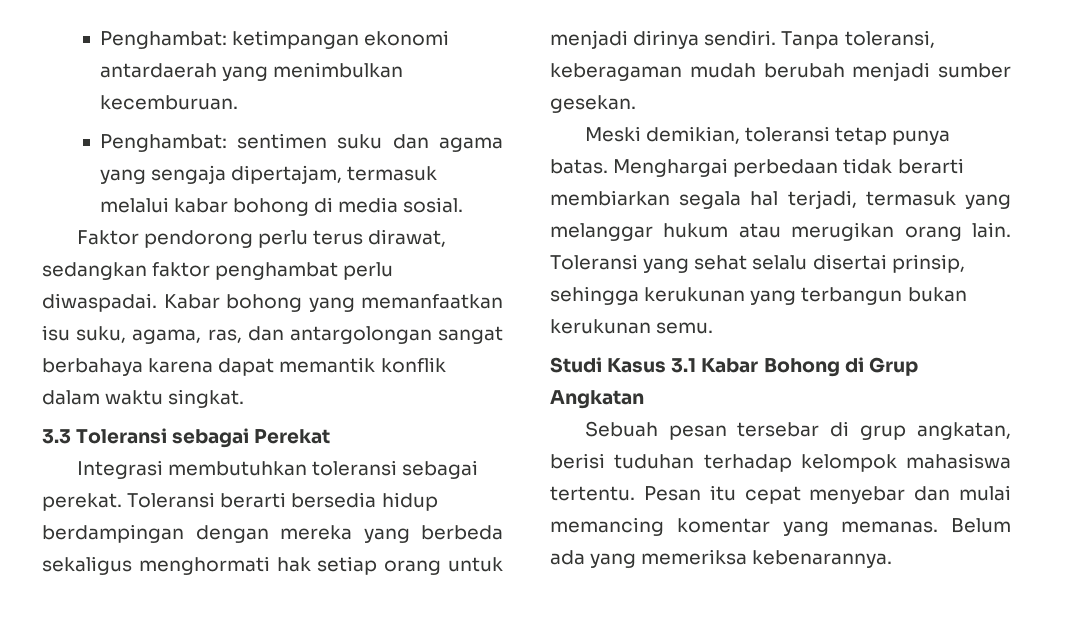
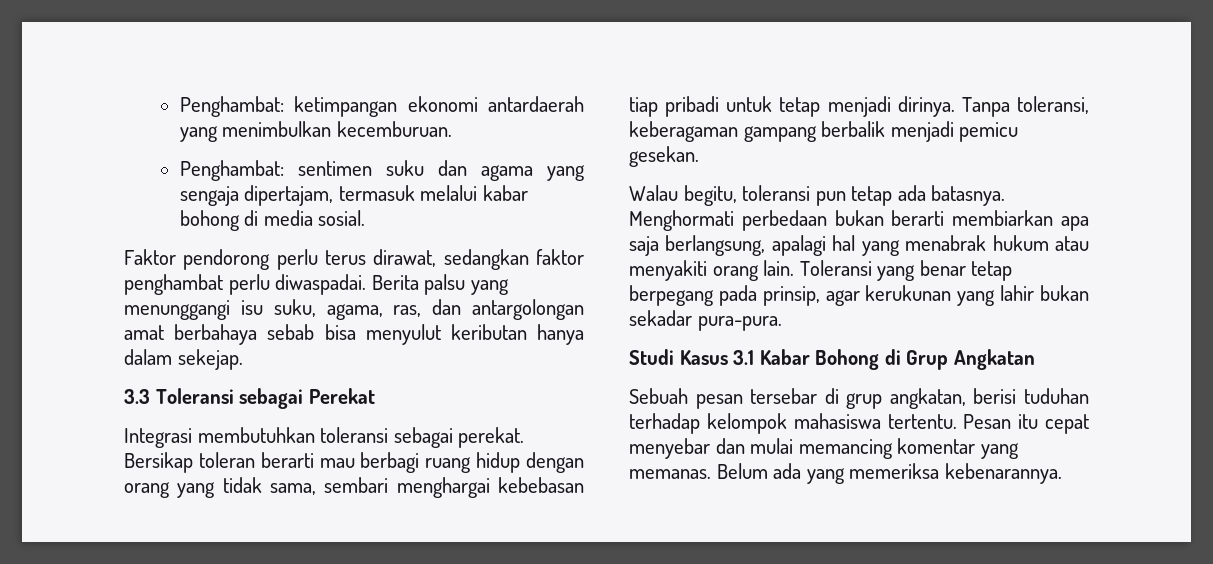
- Kabar bohong yang memanfaatkan isu suku, agama, ras, dan antargolongan sangat berbahaya karena dapat memantik konflik dalam waktu singkat.
+ Berita palsu yang menunggangi isu suku, agama, ras, dan antargolongan amat berbahaya sebab bisa menyulut keributan hanya dalam sekejap.
- Toleransi berarti bersedia hidup berdampingan dengan mereka yang berbeda sekaligus menghormati hak setiap orang untuk menjadi dirinya sendiri. Tanpa toleransi, keberagaman mudah berubah menjadi sumber gesekan.
- Meski demikian, toleransi tetap punya batas. Menghargai perbedaan tidak berarti membiarkan segala hal terjadi, termasuk yang melanggar hukum atau merugikan orang lain.
+ Bersikap toleran berarti mau berbagi ruang hidup dengan orang yang tidak sama, sembari menghargai kebebasan tiap pribadi untuk tetap menjadi dirinya. Tanpa toleransi, keberagaman gampang berbalik menjadi pemicu gesekan.
+ Walau begitu, toleransi pun tetap ada batasnya. Menghormati perbedaan bukan berarti membiarkan apa saja berlangsung, apalagi hal yang menabrak hukum atau menyakiti orang lain.
- Toleransi yang sehat selalu disertai prinsip, sehingga kerukunan yang terbangun bukan kerukunan semu.
+ Toleransi yang benar tetap berpegang pada prinsip, agar kerukunan yang lahir bukan sekadar pura-pura.

